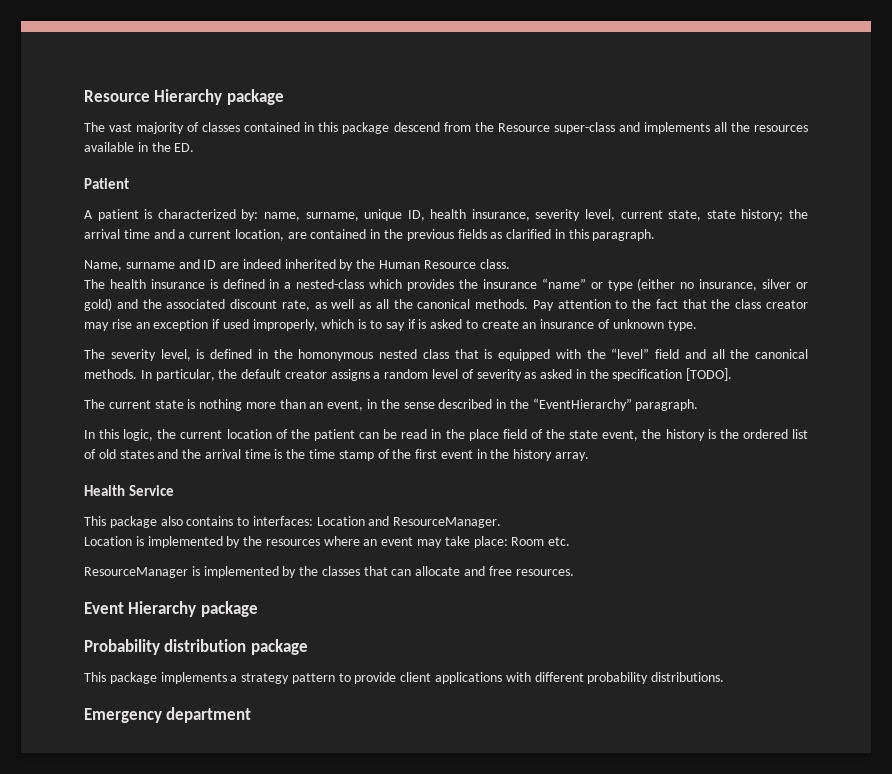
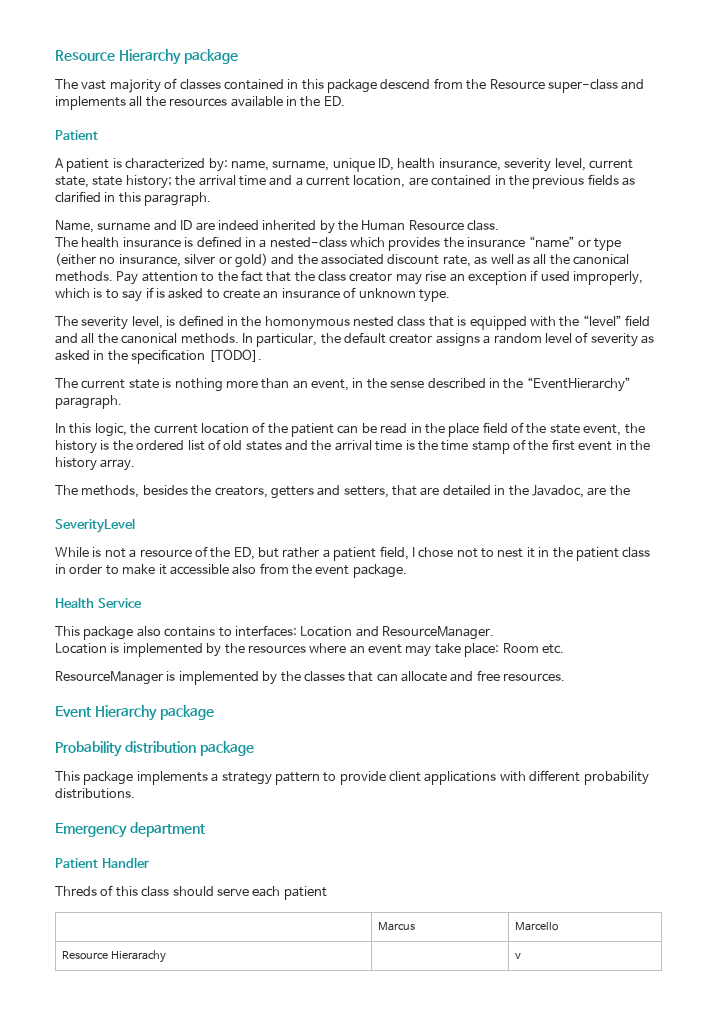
+ The methods, besides the creators, getters and setters, that are detailed in the Javadoc, are the
+ SeverityLevel
+ While is not a resource of the ED, but rather a patient field, I chose not to nest it in the patient class in order to make it accessible also from the event package.
+ Patient Handler
+ Threds of this class should serve each patient
+ | Marcus | Marcello
+ Resource Hierarachy | | v

